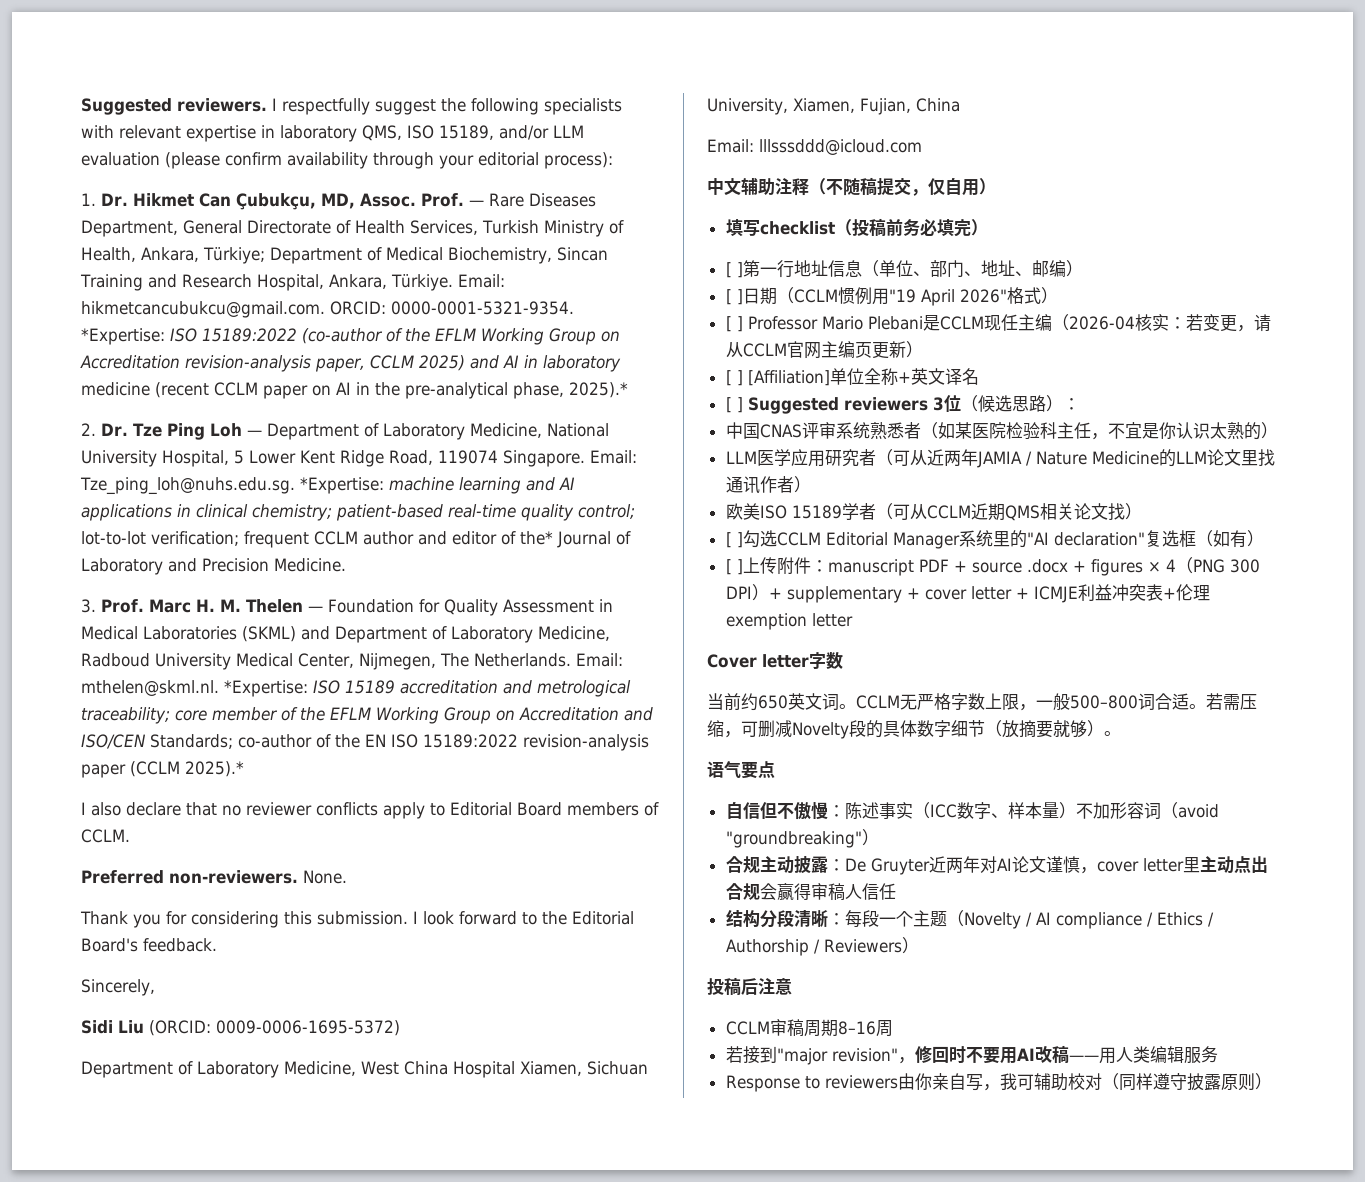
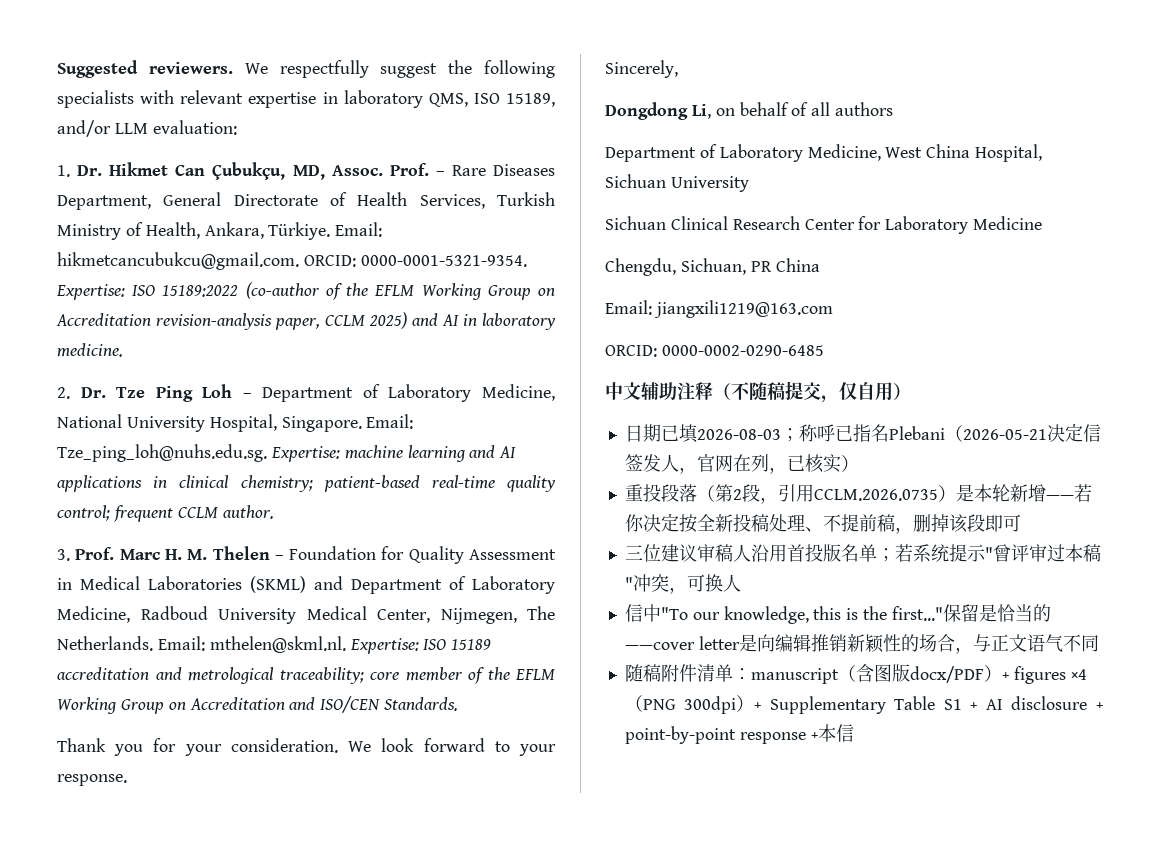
- I respectfully suggest the following specialists with relevant expertise in laboratory QMS, ISO 15189, and/or LLM evaluation (please confirm availability through your editorial process):
+ We respectfully suggest the following specialists with relevant expertise in laboratory QMS, ISO 15189, and/or LLM evaluation:
- Prof. — Rare Diseases Department, General Directorate of Health Services, Turkish Ministry of Health, Ankara, Türkiye; Department of Medical Biochemistry, Sincan Training and Research Hospital, Ankara, Türkiye.
+ Prof. – Rare Diseases Department, General Directorate of Health Services, Turkish Ministry of Health, Ankara, Türkiye.
- *Expertise: ISO 15189:2022 (co-author of the EFLM Working Group on Accreditation revision-analysis paper, CCLM 2025) and AI in laboratory medicine (recent CCLM paper on AI in the pre-analytical phase, 2025).*
+ Expertise: ISO 15189:2022 (co-author of the EFLM Working Group on Accreditation revision-analysis paper, CCLM 2025) and AI in laboratory medicine.
- 2. Dr. Tze Ping Loh — Department of Laboratory Medicine, National University Hospital, 5 Lower Kent Ridge Road, 119074 Singapore.
+ 2. Dr. Tze Ping Loh – Department of Laboratory Medicine, National University Hospital, Singapore.
- Email: Tze_ping_loh@nuhs.edu.sg. *Expertise: machine learning and AI applications in clinical chemistry; patient-based real-time quality control; lot-to-lot verification; frequent CCLM author and editor of the* Journal of Laboratory and Precision Medicine.
+ Email: Tze_ping_loh@nuhs.edu.sg. Expertise: machine learning and AI applications in clinical chemistry; patient-based real-time quality control; frequent CCLM author.
- 3. Prof. Marc H. M. Thelen — Foundation for Quality Assessment in Medical Laboratories (SKML) and Department of Laboratory Medicine, Radboud University Medical Center, Nijmegen, The Netherlands.
+ 3. Prof. Marc H. M. Thelen – Foundation for Quality Assessment in Medical Laboratories (SKML) and Department of Laboratory Medicine, Radboud University Medical Center, Nijmegen, The Netherlands.
- Email: mthelen@skml.nl. *Expertise: ISO 15189 accreditation and metrological traceability; core member of the EFLM Working Group on Accreditation and ISO/CEN Standards; co-author of the EN ISO 15189:2022 revision-analysis paper (CCLM 2025).*
- I also declare that no reviewer conflicts apply to Editorial Board members of CCLM.
- Preferred non-reviewers. None.
- Thank you for considering this submission. I look forward to the Editorial Board's feedback.
+ Email: mthelen@skml.nl. Expertise: ISO 15189 accreditation and metrological traceability; core member of the EFLM Working Group on Accreditation and ISO/CEN Standards.
+ Thank you for your consideration. We look forward to your response.
  Sincerely,
- Sidi Liu (ORCID: 0009-0006-1695-5372)
+ Dongdong Li, on behalf of all authors
- Department of Laboratory Medicine, West China Hospital Xiamen, Sichuan University, Xiamen, Fujian, China
+ Department of Laboratory Medicine, West China Hospital, Sichuan University
+ Sichuan Clinical Research Center for Laboratory Medicine
+ Chengdu, Sichuan, PR China
- Email: lllsssddd@icloud.com
+ Email: jiangxili1219@163.com
+ ORCID: 0000-0002-0290-6485
- 填写checklist（投稿前务必填完）
- [ ]第一行地址信息（单位、部门、地址、邮编）
- [ ]日期（CCLM惯例用"19 April 2026"格式）
- [ ] Professor Mario Plebani是CCLM现任主编（2026-04核实：若变更，请从CCLM官网主编页更新）
- [ ] [Affiliation]单位全称+英文译名
- [ ] Suggested reviewers 3位（候选思路）：
- 中国CNAS评审系统熟悉者（如某医院检验科主任，不宜是你认识太熟的）
- LLM医学应用研究者（可从近两年JAMIA / Nature Medicine的LLM论文里找通讯作者）
- 欧美ISO 15189学者（可从CCLM近期QMS相关论文找）
- [ ]勾选CCLM Editorial Manager系统里的"AI declaration"复选框（如有）
- [ ]上传附件：manuscript PDF + source .docx + figures × 4（PNG 300 DPI）+ supplementary + cover letter + ICMJE利益冲突表+伦理exemption letter
- Cover letter字数
- 当前约650英文词。CCLM无严格字数上限，一般500–800词合适。若需压缩，可删减Novelty段的具体数字细节（放摘要就够）。
- 语气要点
- 自信但不傲慢：陈述事实（ICC数字、样本量）不加形容词（avoid "groundbreaking"）
- 合规主动披露：De Gruyter近两年对AI论文谨慎，cover letter里主动点出合规会赢得审稿人信任
- 结构分段清晰：每段一个主题（Novelty / AI compliance / Ethics / Authorship / Reviewers）
- 投稿后注意
- CCLM审稿周期8–16周
- 若接到"major revision"，修回时不要用AI改稿——用人类编辑服务
- Response to reviewers由你亲自写，我可辅助校对（同样遵守披露原则）
+ 日期已填2026-08-03；称呼已指名Plebani（2026-05-21决定信签发人，官网在列，已核实）
+ 重投段落（第2段，引用CCLM.2026.0735）是本轮新增——若你决定按全新投稿处理、不提前稿，删掉该段即可
+ 三位建议审稿人沿用首投版名单；若系统提示"曾评审过本稿"冲突，可换人
+ 信中"To our knowledge, this is the first..."保留是恰当的——cover letter是向编辑推销新颖性的场合，与正文语气不同
+ 随稿附件清单：manuscript（含图版docx/PDF）+ figures ×4（PNG 300dpi）+ Supplementary Table S1 + AI disclosure + point-by-point response +本信

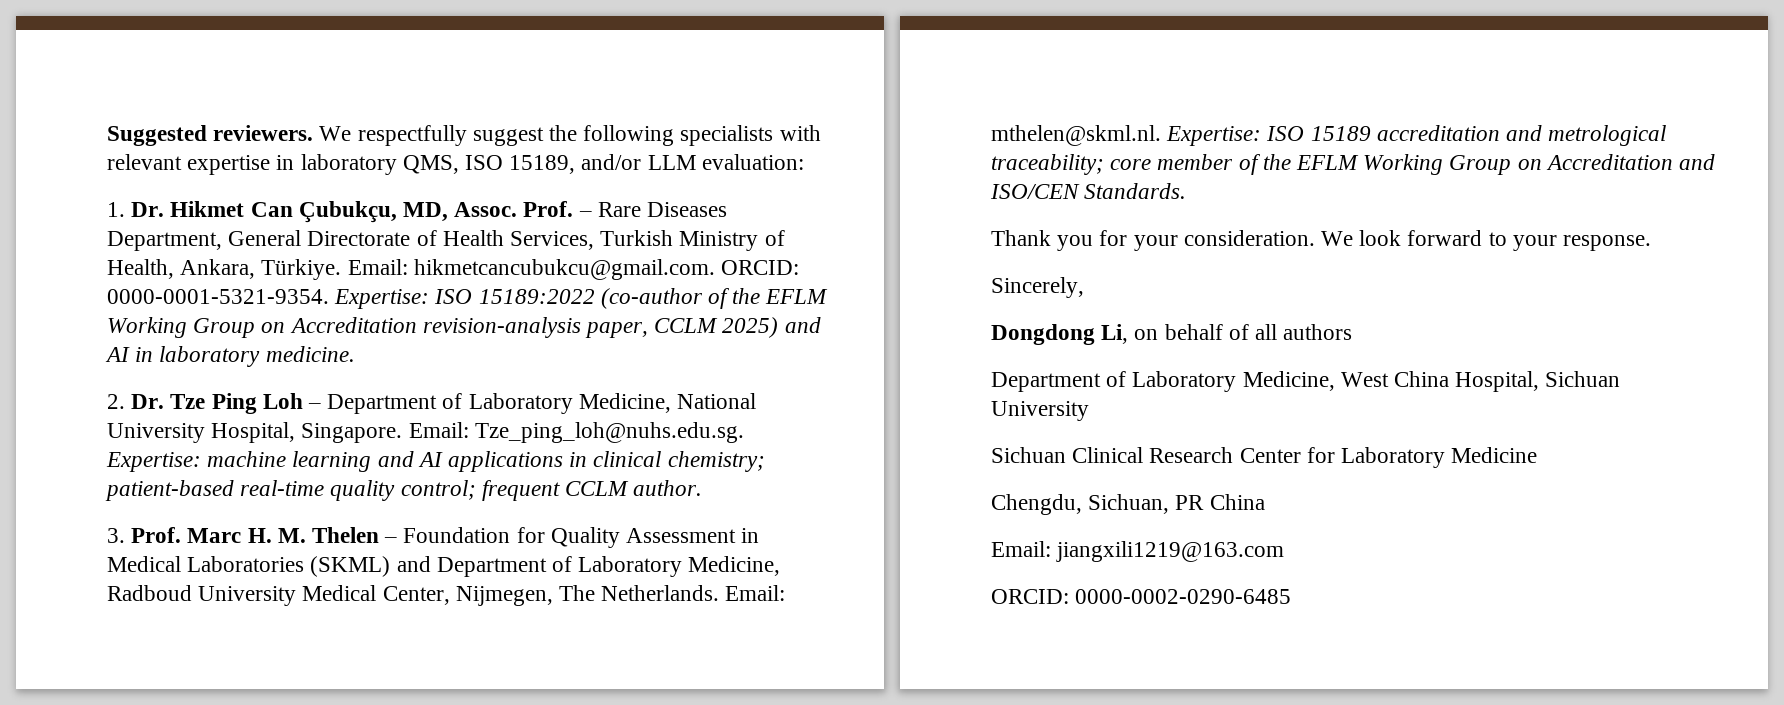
- 中文辅助注释（不随稿提交，仅自用）
- 日期已填2026-08-03；称呼已指名Plebani（2026-05-21决定信签发人，官网在列，已核实）
- 重投段落（第2段，引用CCLM.2026.0735）是本轮新增——若你决定按全新投稿处理、不提前稿，删掉该段即可
- 三位建议审稿人沿用首投版名单；若系统提示"曾评审过本稿"冲突，可换人
- 信中"To our knowledge, this is the first..."保留是恰当的——cover letter是向编辑推销新颖性的场合，与正文语气不同
- 随稿附件清单：manuscript（含图版docx/PDF）+ figures ×4（PNG 300dpi）+ Supplementary Table S1 + AI disclosure + point-by-point response +本信

